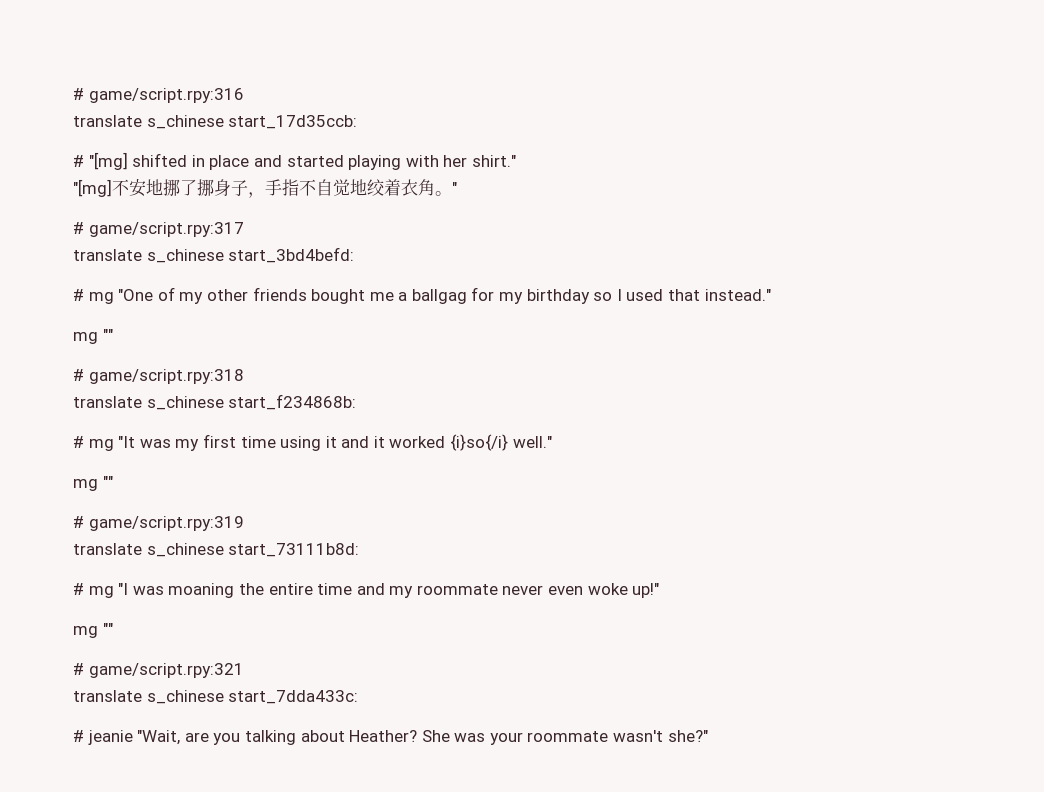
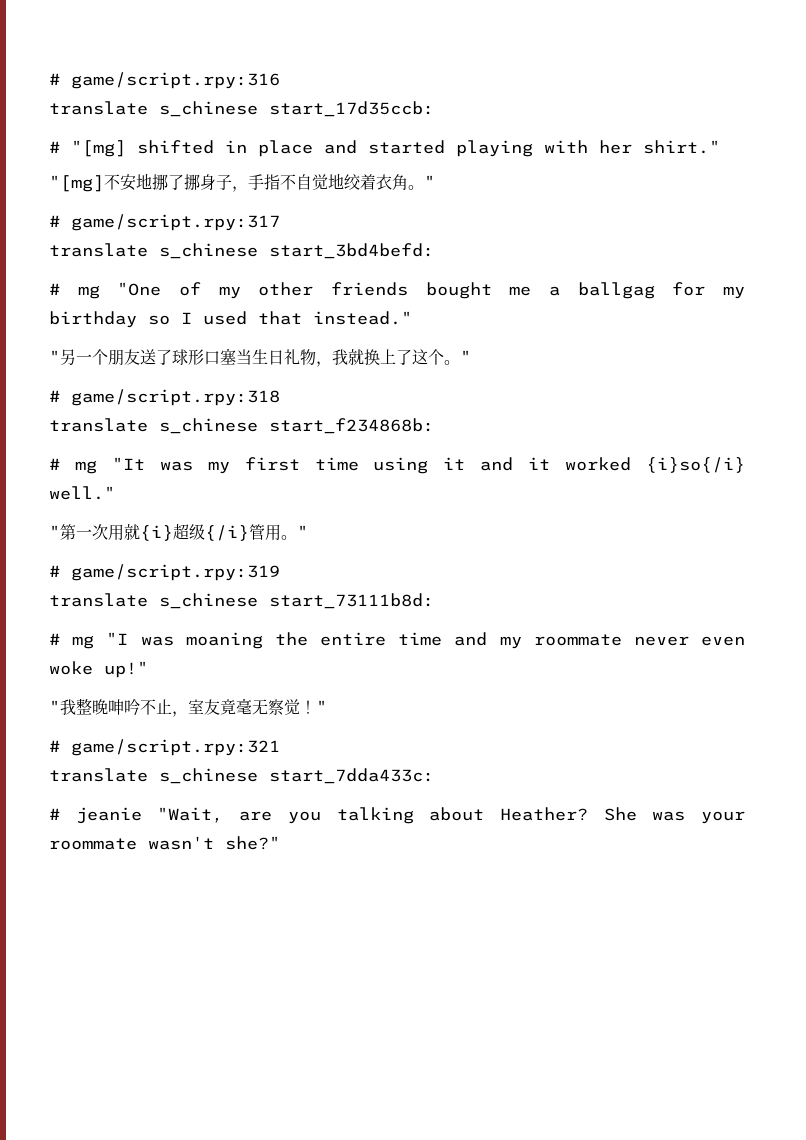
  # mg "One of my other friends bought me a ballgag for my birthday so I used that instead."
- mg ""
+ "另一个朋友送了球形口塞当生日礼物，我就换上了这个。"
  # mg "It was my first time using it and it worked {i}so{/i} well."
- mg ""
+ "第一次用就{i}超级{/i}管用。"
  # mg "I was moaning the entire time and my roommate never even woke up!"
- mg ""
+ "我整晚呻吟不止，室友竟毫无察觉！"

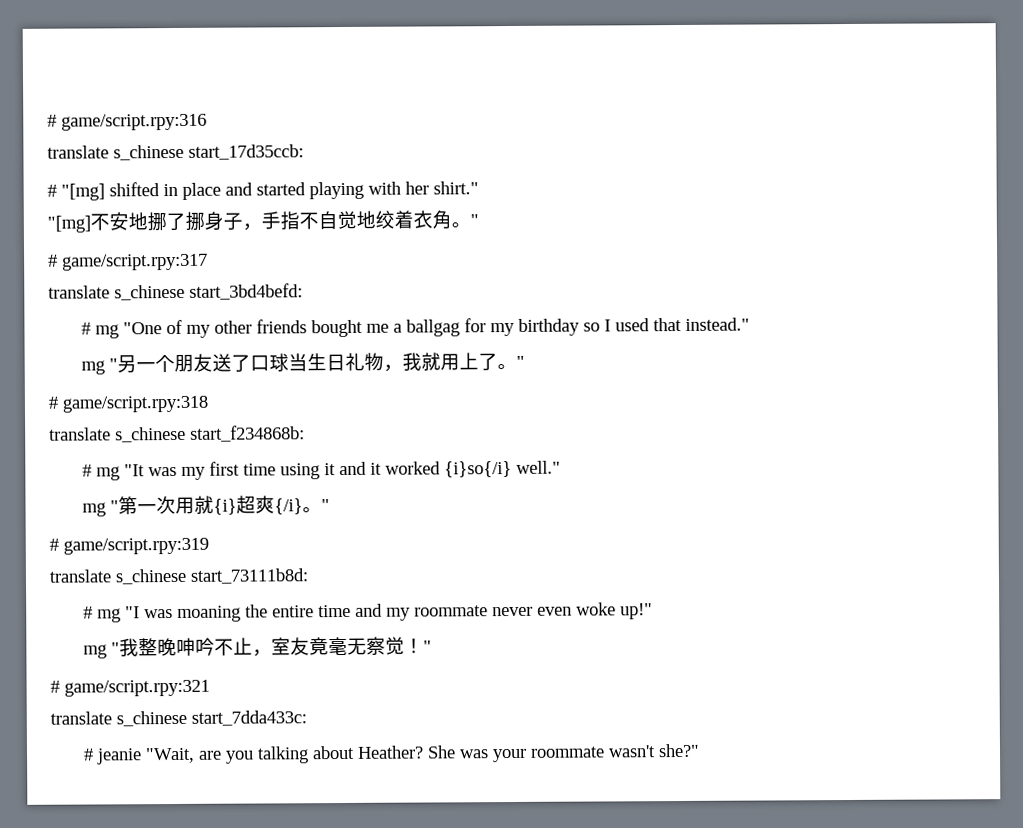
- "另一个朋友送了球形口塞当生日礼物，我就换上了这个。
+ mg "另一个朋友送了口球当生日礼物，我就用上了。
- "第一次用就{i}超级{/i}管用。
+ mg "第一次用就{i}超爽{/i}。
- "我整晚呻吟不止，室友竟毫无察觉！
+ mg "我整晚呻吟不止，室友竟毫无察觉！

